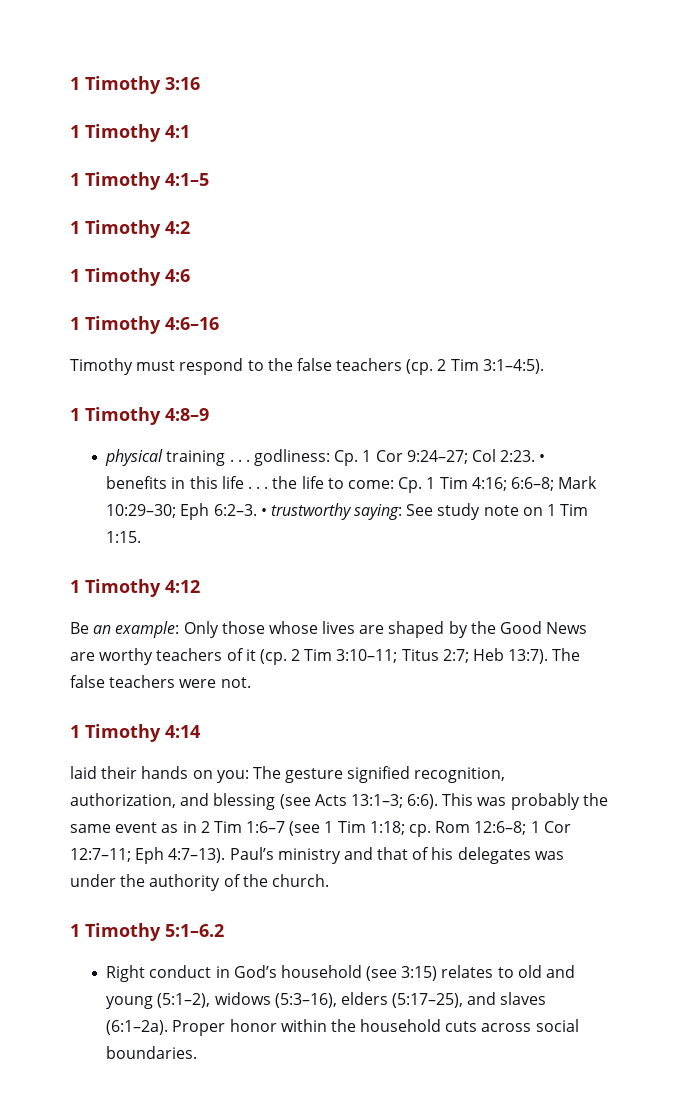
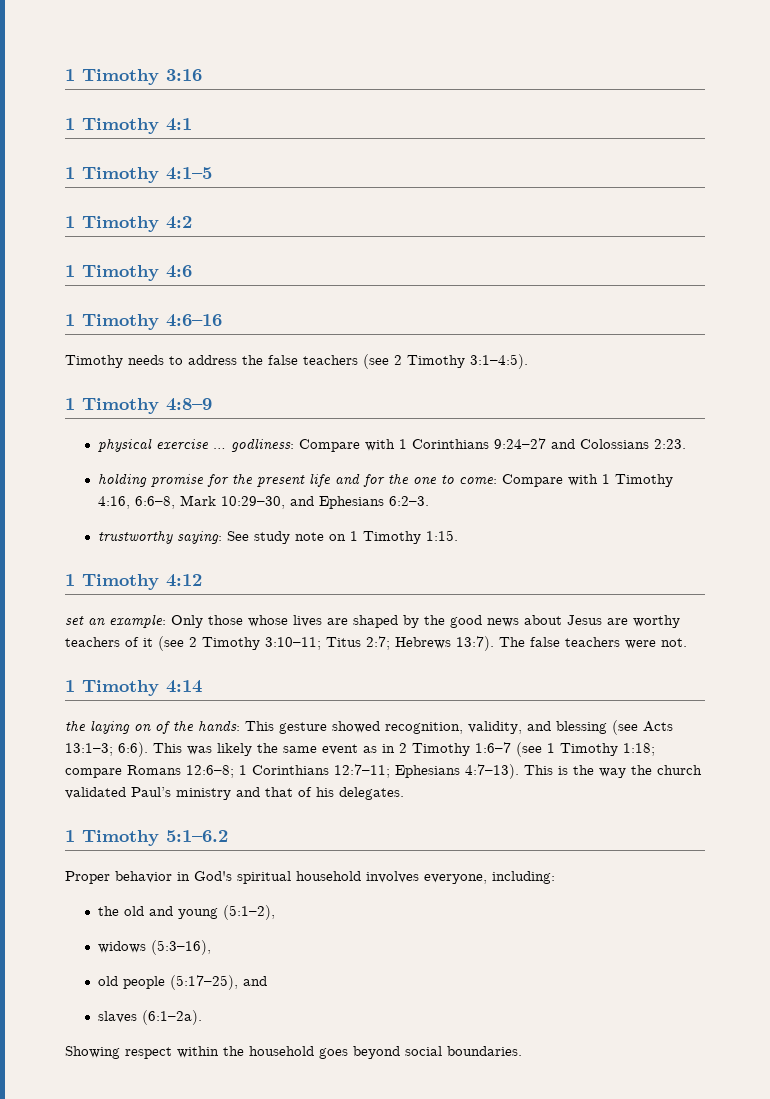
- Timothy must respond to the false teachers (cp. 2 Tim 3:1–4:5).
+ Timothy needs to address the false teachers (see 2 Timothy 3:1–4:5).
- physical training . . . godliness: Cp. 1 Cor 9:24–27; Col 2:23. • benefits in this life . . . the life to come: Cp. 1 Tim 4:16; 6:6–8; Mark 10:29–30; Eph 6:2–3. • trustworthy saying: See study note on 1 Tim 1:15.
+ physical exercise … godliness: Compare with 1 Corinthians 9:24–27 and Colossians 2:23.
+ holding promise for the present life and for the one to come: Compare with 1 Timothy 4:16, 6:6–8, Mark 10:29–30, and Ephesians 6:2–3.
+ trustworthy saying: See study note on 1 Timothy 1:15.
- Be an example: Only those whose lives are shaped by the Good News are worthy teachers of it (cp. 2 Tim 3:10–11; Titus 2:7; Heb 13:7).
+ set an example: Only those whose lives are shaped by the good news about Jesus are worthy teachers of it (see 2 Timothy 3:10–11; Titus 2:7; Hebrews 13:7).
- laid their hands on you: The gesture signified recognition, authorization, and blessing (see Acts 13:1–3; 6:6).
+ the laying on of the hands: This gesture showed recognition, validity, and blessing (see Acts 13:1–3; 6:6).
- This was probably the same event as in 2 Tim 1:6–7 (see 1 Tim 1:18; cp. Rom 12:6–8; 1 Cor 12:7–11; Eph 4:7–13). Paul’s ministry and that of his delegates was under the authority of the church.
+ This was likely the same event as in 2 Timothy 1:6–7 (see 1 Timothy 1:18; compare Romans 12:6–8; 1 Corinthians 12:7–11; Ephesians 4:7–13). This is the way the church validated Paul’s ministry and that of his delegates.
  1 Timothy 5:1–6.2
- Right conduct in God’s household (see 3:15) relates to old and young (5:1–2), widows (5:3–16), elders (5:17–25), and slaves (6:1–2a). Proper honor within the household cuts across social boundaries.
+ Proper behavior in God's spiritual household involves everyone, including:
+ the old and young (5:1–2),
+ widows (5:3–16),
+ old people (5:17–25), and
+ slaves (6:1–2a).
+ Showing respect within the household goes beyond social boundaries.

